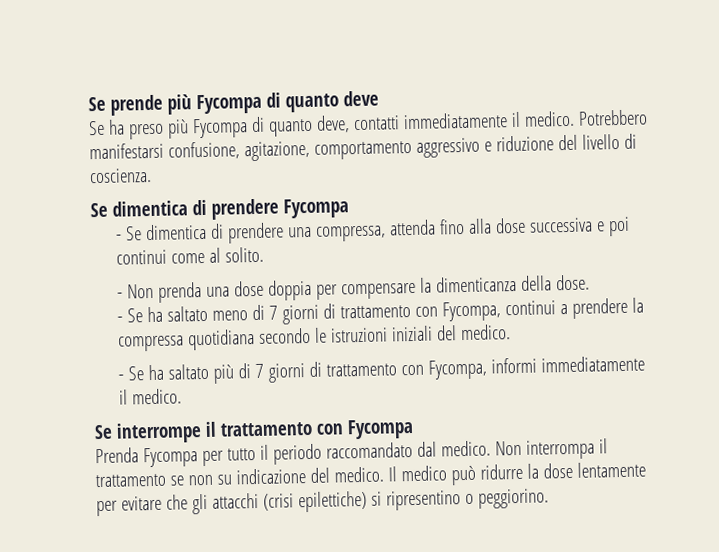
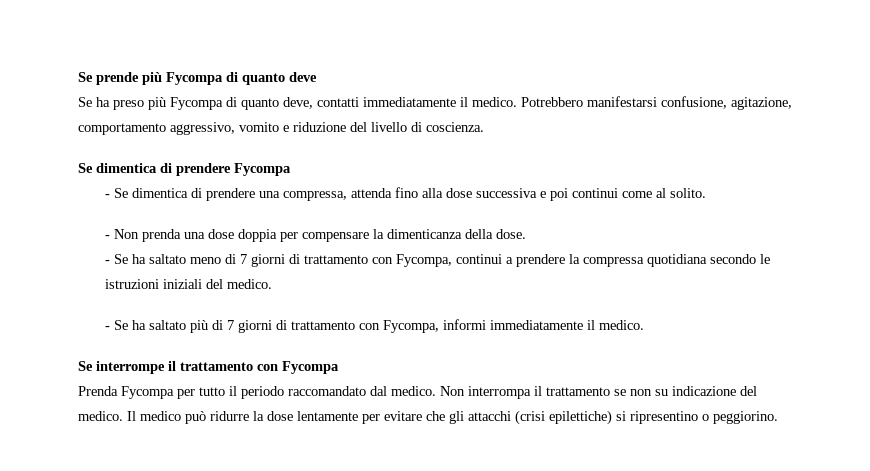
- Potrebbero manifestarsi confusione, agitazione, comportamento aggressivo e riduzione del livello di coscienza.
+ Potrebbero manifestarsi confusione, agitazione, comportamento aggressivo, vomito e riduzione del livello di coscienza.

